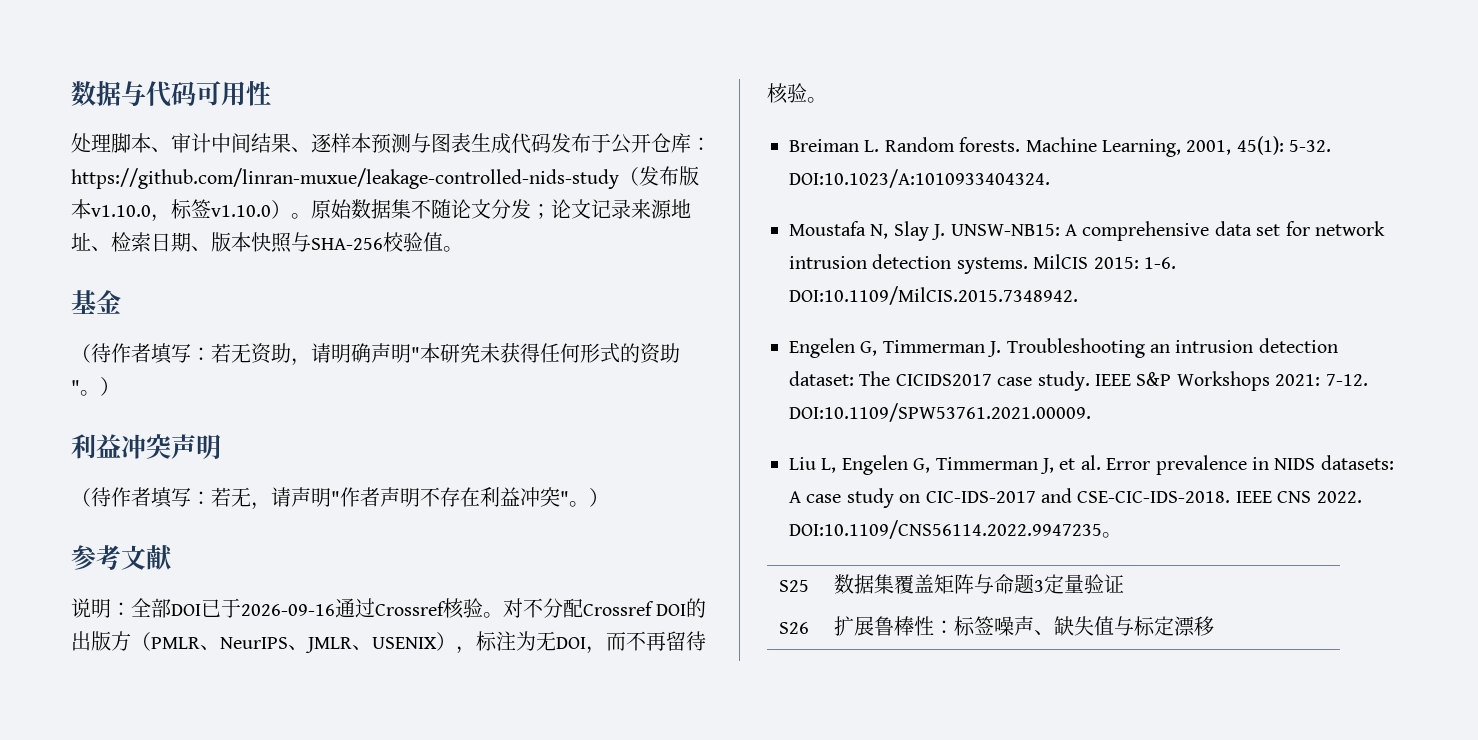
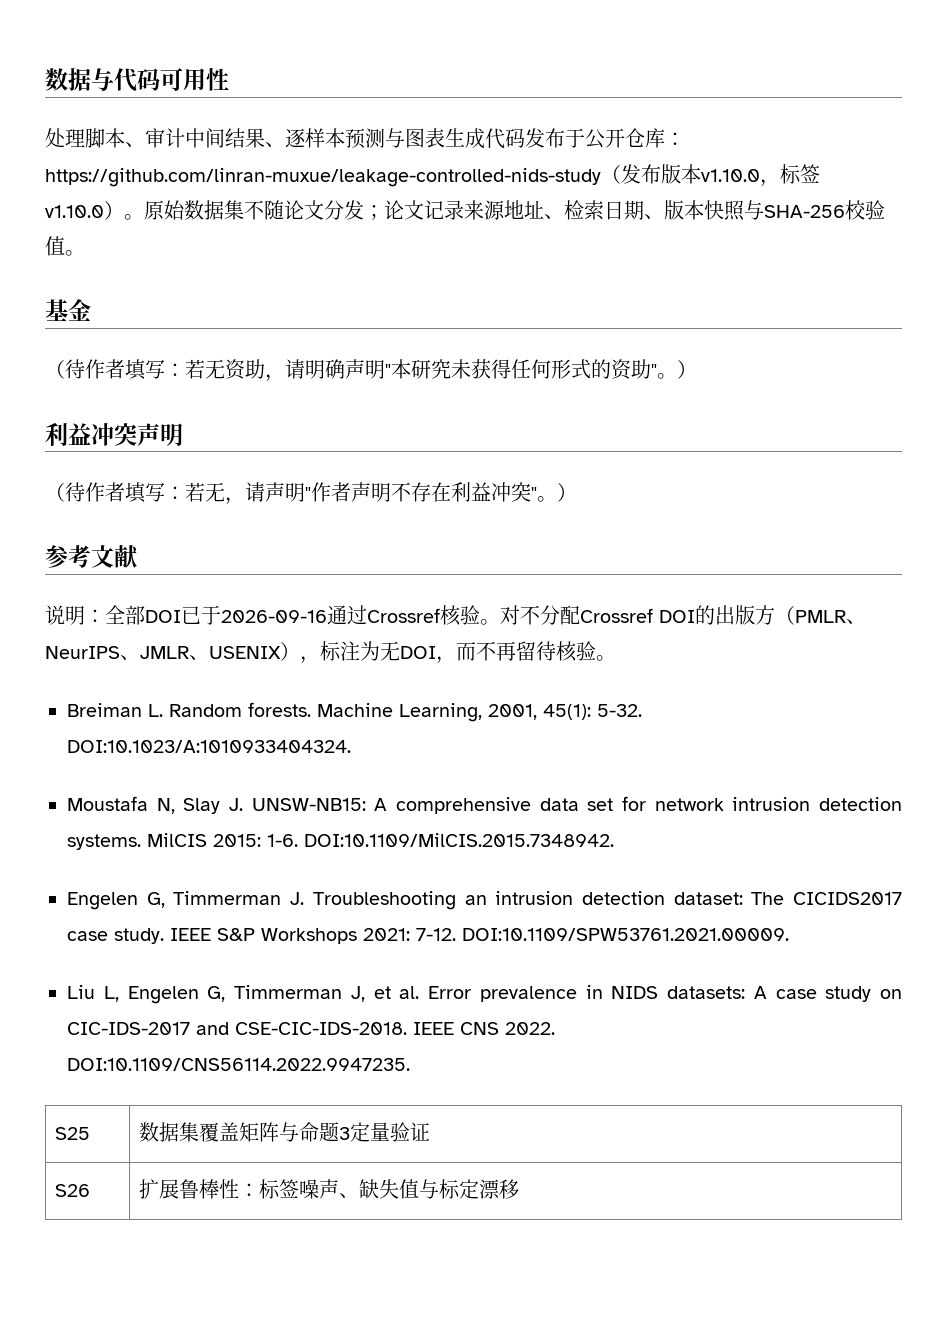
- DOI:10.1109/CNS56114.2022.9947235。
+ DOI:10.1109/CNS56114.2022.9947235.

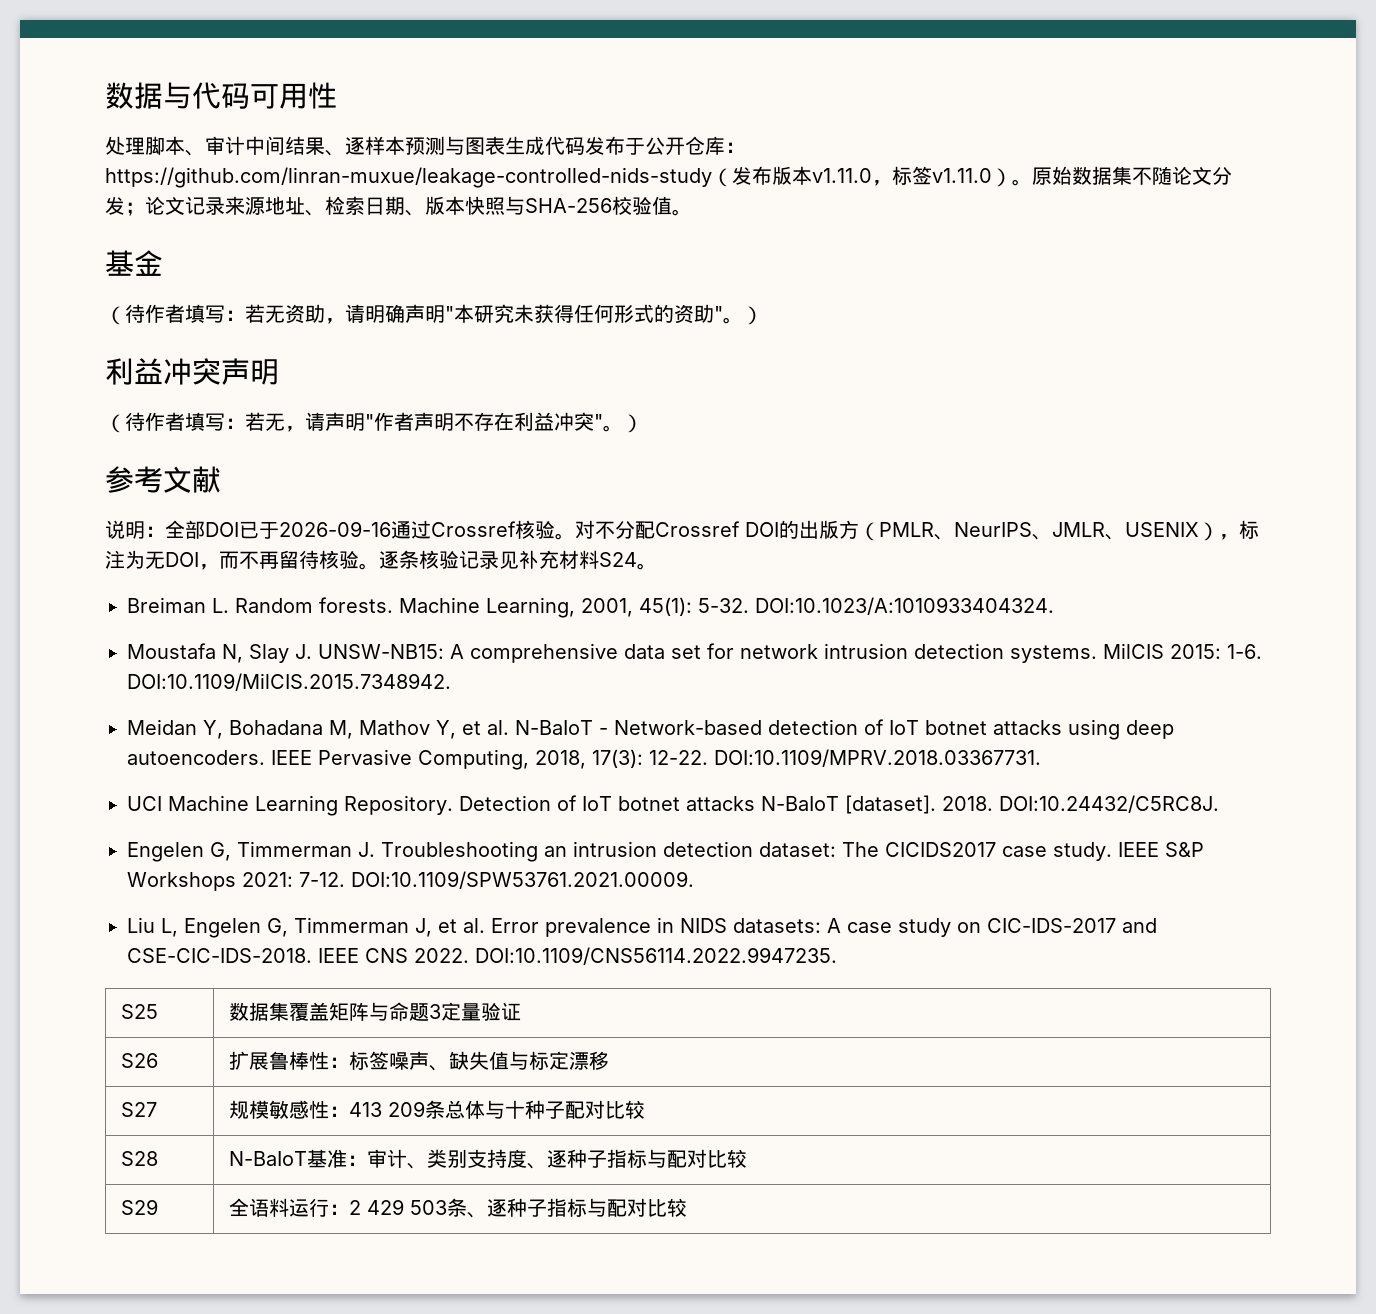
- 处理脚本、审计中间结果、逐样本预测与图表生成代码发布于公开仓库：https://github.com/linran-muxue/leakage-controlled-nids-study（发布版本v1.10.0，标签v1.10.0）。
+ 处理脚本、审计中间结果、逐样本预测与图表生成代码发布于公开仓库：https://github.com/linran-muxue/leakage-controlled-nids-study（发布版本v1.11.0，标签v1.11.0）。
+ 逐条核验记录见补充材料S24。
+ Meidan Y, Bohadana M, Mathov Y, et al. N-BaIoT - Network-based detection of IoT botnet attacks using deep autoencoders. IEEE Pervasive Computing, 2018, 17(3): 12-22. DOI:10.1109/MPRV.2018.03367731.
+ UCI Machine Learning Repository. Detection of IoT botnet attacks N-BaIoT [dataset]. 2018. DOI:10.24432/C5RC8J.
+ S27 | 规模敏感性：413 209条总体与十种子配对比较
+ S28 | N-BaIoT基准：审计、类别支持度、逐种子指标与配对比较
+ S29 | 全语料运行：2 429 503条、逐种子指标与配对比较

